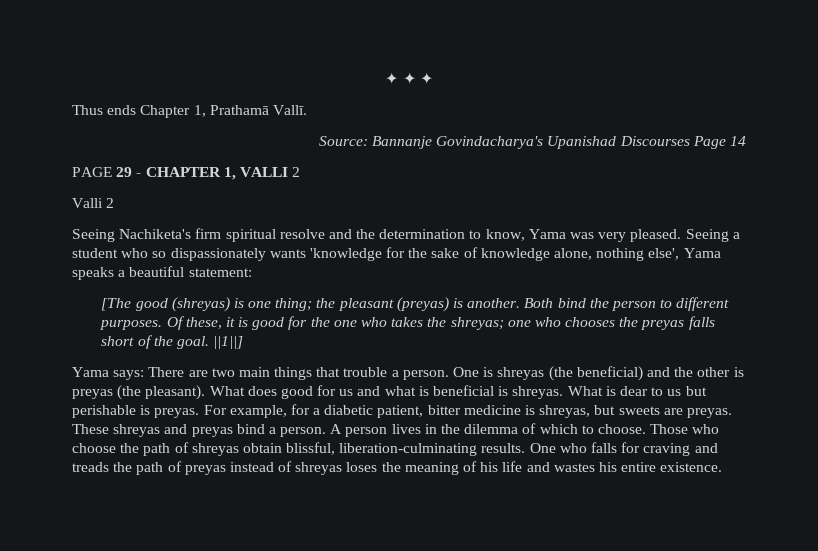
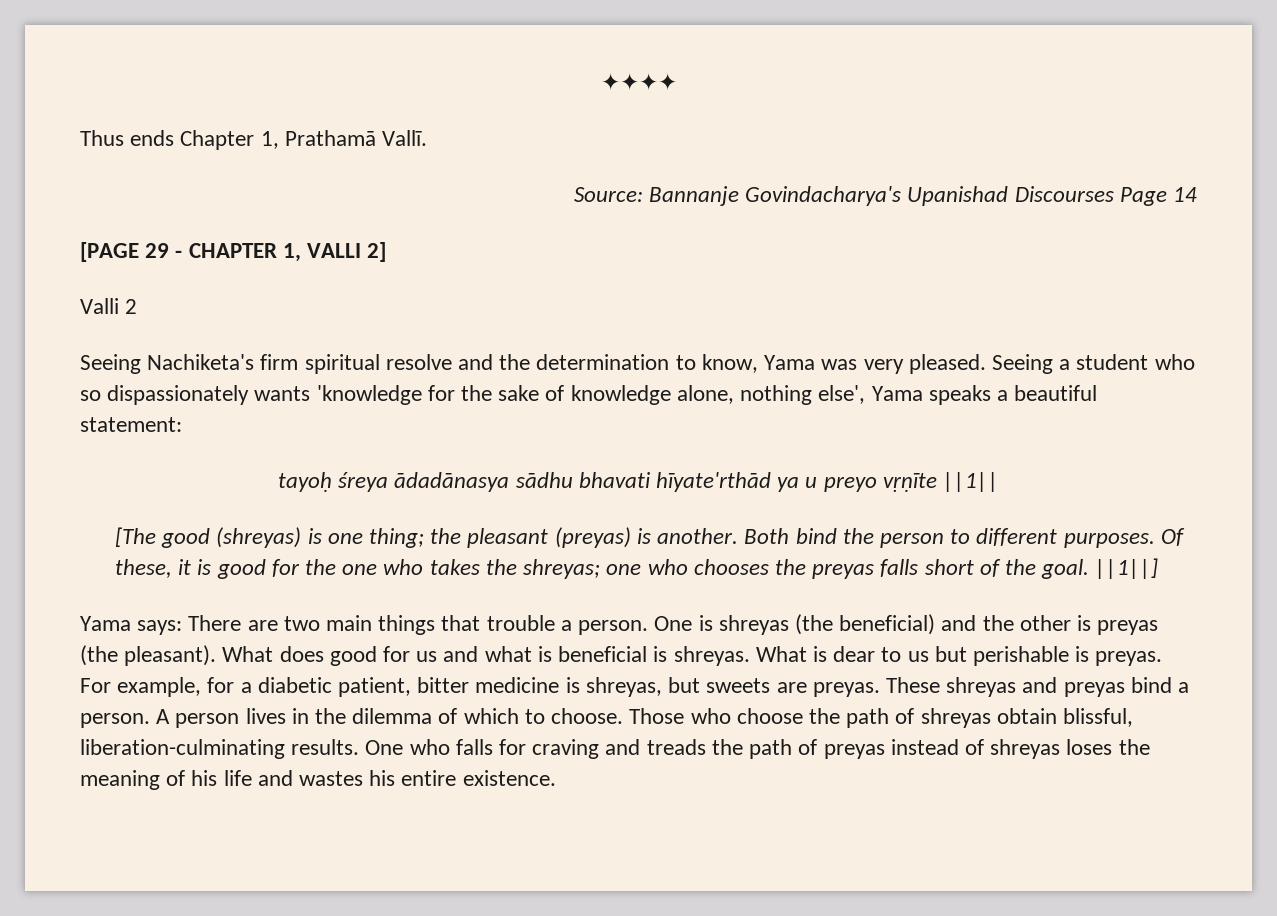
- ✦ ✦ ✦
+ ✦✦✦✦
- PAGE 29 - CHAPTER 1, VALLI 2
+ [PAGE 29 - CHAPTER 1, VALLI 2]
+ tayoḥ śreya ādadānasya sādhu bhavati hīyate'rthād ya u preyo vṛṇīte ||1||

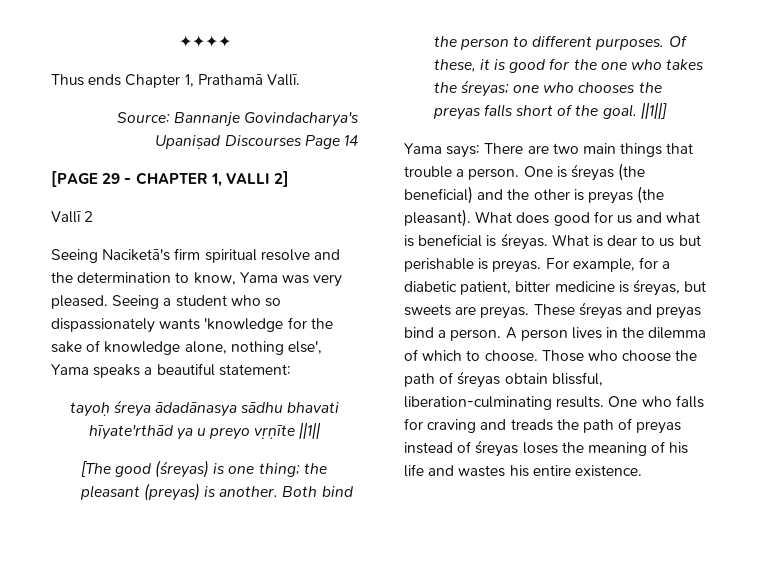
- Source: Bannanje Govindacharya's Upanishad Discourses Page 14
+ Source: Bannanje Govindacharya's Upaniṣad Discourses Page 14
- Valli 2
+ Vallī 2
- Seeing Nachiketa's firm spiritual resolve and the determination to know, Yama was very pleased.
+ Seeing Naciketā's firm spiritual resolve and the determination to know, Yama was very pleased.
- [The good (shreyas) is one thing; the pleasant (preyas) is another.
+ [The good (śreyas) is one thing; the pleasant (preyas) is another.
- Of these, it is good for the one who takes the shreyas; one who chooses the preyas falls short of the goal.
+ Of these, it is good for the one who takes the śreyas; one who chooses the preyas falls short of the goal.
- One is shreyas (the beneficial) and the other is preyas (the pleasant).
+ One is śreyas (the beneficial) and the other is preyas (the pleasant).
- What does good for us and what is beneficial is shreyas.
+ What does good for us and what is beneficial is śreyas.
- For example, for a diabetic patient, bitter medicine is shreyas, but sweets are preyas.
+ For example, for a diabetic patient, bitter medicine is śreyas, but sweets are preyas.
- These shreyas and preyas bind a person.
+ These śreyas and preyas bind a person.
- Those who choose the path of shreyas obtain blissful, liberation-culminating results.
+ Those who choose the path of śreyas obtain blissful, liberation-culminating results.
- One who falls for craving and treads the path of preyas instead of shreyas loses the meaning of his life and wastes his entire existence.
+ One who falls for craving and treads the path of preyas instead of śreyas loses the meaning of his life and wastes his entire existence.

